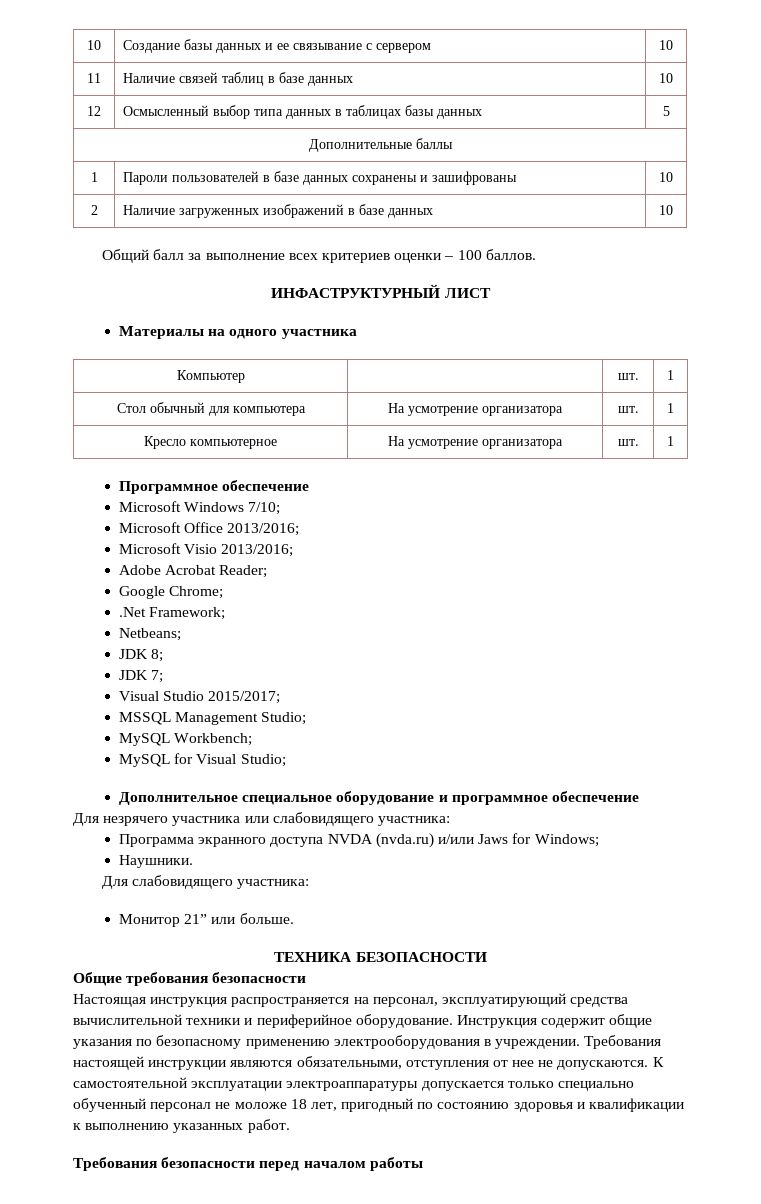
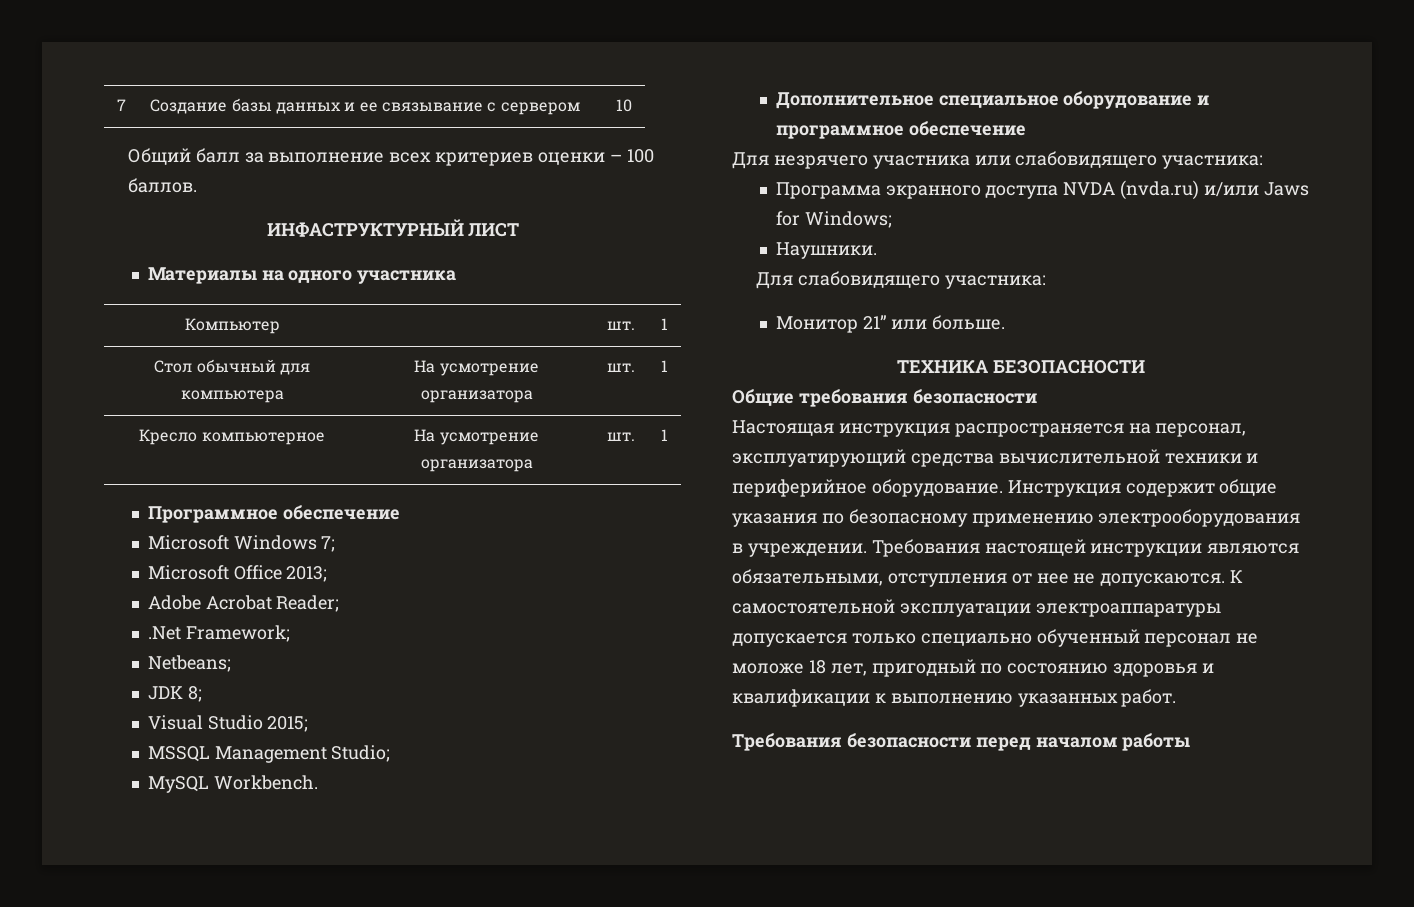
- 10 | Создание базы данных и ее связывание с сервером | 10
+ 7 | Создание базы данных и ее связывание с сервером | 10
- 11 | Наличие связей таблиц в базе данных | 10
- 12 | Осмысленный выбор типа данных в таблицах базы данных | 5
- Дополнительные баллы
- 1 | Пароли пользователей в базе данных сохранены и зашифрованы | 10
- 2 | Наличие загруженных изображений в базе данных | 10
- Microsoft Windows 7/10;
+ Microsoft Windows 7;
- Microsoft Office 2013/2016;
- Microsoft Visio 2013/2016;
+ Microsoft Office 2013;
- Google Chrome;
- JDK 7;
- Visual Studio 2015/2017;
+ Visual Studio 2015;
- MySQL Workbench;
- MySQL for Visual Studio;
+ MySQL Workbench.

